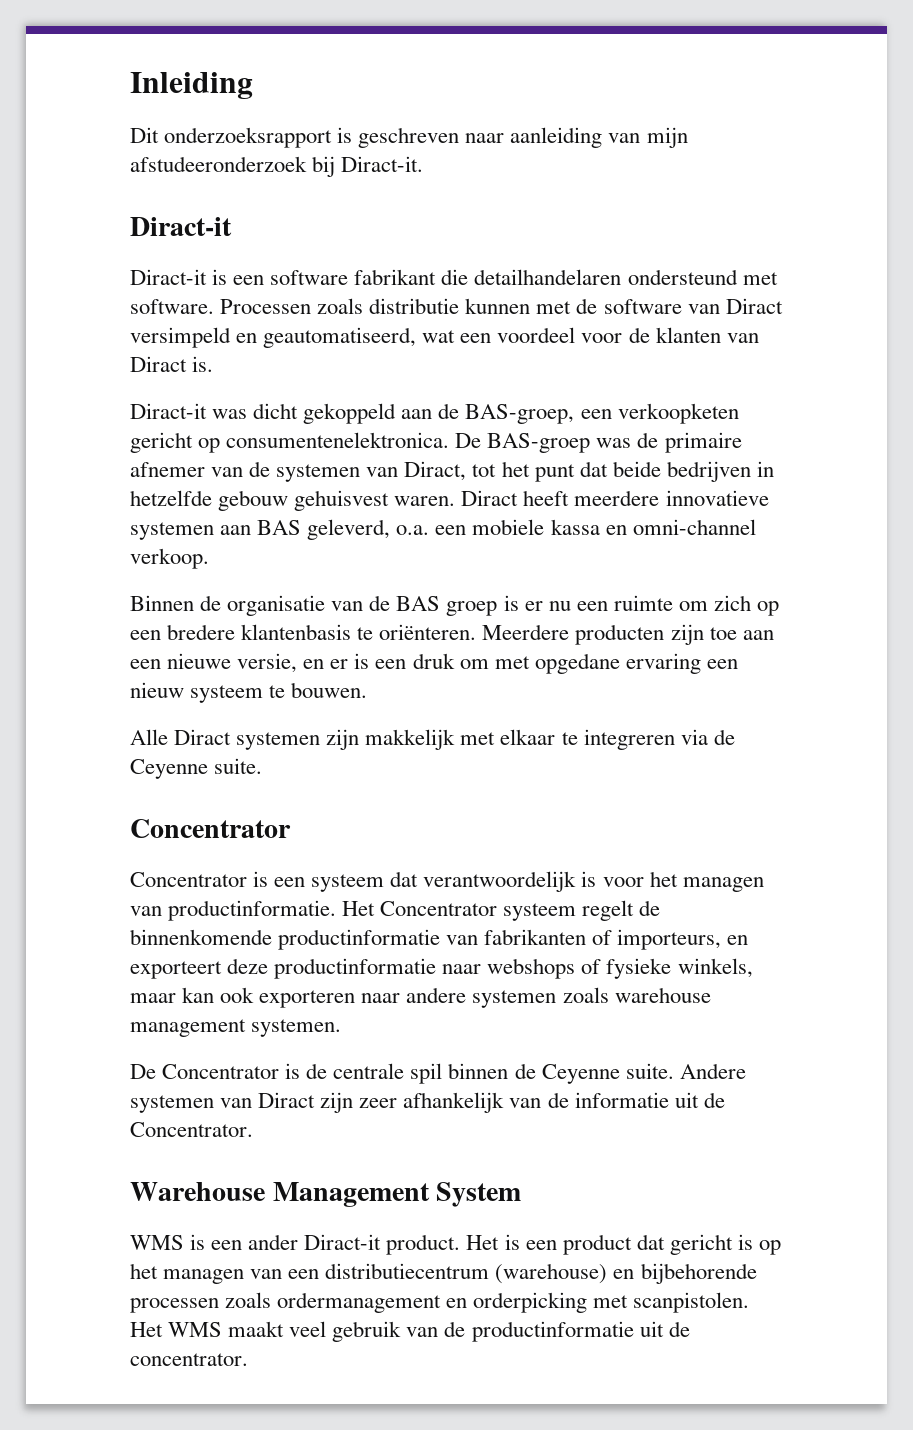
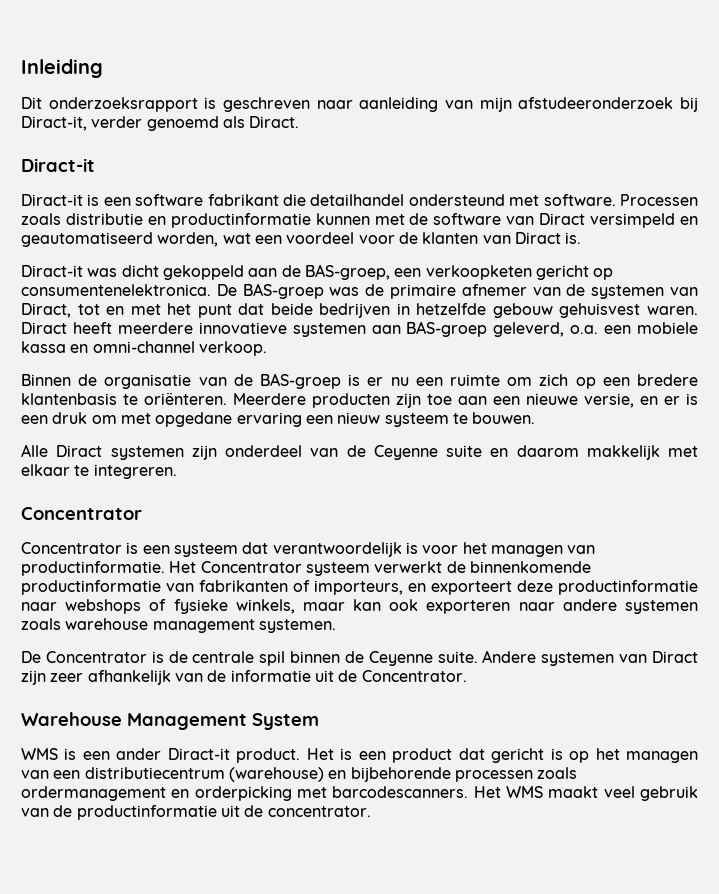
- Dit onderzoeksrapport is geschreven naar aanleiding van mijn afstudeeronderzoek bij Diract-it.
+ Dit onderzoeksrapport is geschreven naar aanleiding van mijn afstudeeronderzoek bij Diract-it, verder genoemd als Diract.
- Diract-it is een software fabrikant die detailhandelaren ondersteund met software.
+ Diract-it is een software fabrikant die detailhandel ondersteund met software.
- Processen zoals distributie kunnen met de software van Diract versimpeld en geautomatiseerd, wat een voordeel voor de klanten van Diract is.
+ Processen zoals distributie en productinformatie kunnen met de software van Diract versimpeld en geautomatiseerd worden, wat een voordeel voor de klanten van Diract is.
- De BAS-groep was de primaire afnemer van de systemen van Diract, tot het punt dat beide bedrijven in hetzelfde gebouw gehuisvest waren.
+ De BAS-groep was de primaire afnemer van de systemen van Diract, tot en met het punt dat beide bedrijven in hetzelfde gebouw gehuisvest waren.
- Diract heeft meerdere innovatieve systemen aan BAS geleverd, o.a. een mobiele kassa en omni-channel verkoop.
+ Diract heeft meerdere innovatieve systemen aan BAS-groep geleverd, o.a. een mobiele kassa en omni-channel verkoop.
- Binnen de organisatie van de BAS groep is er nu een ruimte om zich op een bredere klantenbasis te oriënteren.
+ Binnen de organisatie van de BAS-groep is er nu een ruimte om zich op een bredere klantenbasis te oriënteren.
- Alle Diract systemen zijn makkelijk met elkaar te integreren via de Ceyenne suite.
+ Alle Diract systemen zijn onderdeel van de Ceyenne suite en daarom makkelijk met elkaar te integreren.
- Het Concentrator systeem regelt de binnenkomende productinformatie van fabrikanten of importeurs, en exporteert deze productinformatie naar webshops of fysieke winkels, maar kan ook exporteren naar andere systemen zoals warehouse management systemen.
+ Het Concentrator systeem verwerkt de binnenkomende productinformatie van fabrikanten of importeurs, en exporteert deze productinformatie naar webshops of fysieke winkels, maar kan ook exporteren naar andere systemen zoals warehouse management systemen.
- Het is een product dat gericht is op het managen van een distributiecentrum (warehouse) en bijbehorende processen zoals ordermanagement en orderpicking met scanpistolen.
+ Het is een product dat gericht is op het managen van een distributiecentrum (warehouse) en bijbehorende processen zoals ordermanagement en orderpicking met barcodescanners.

